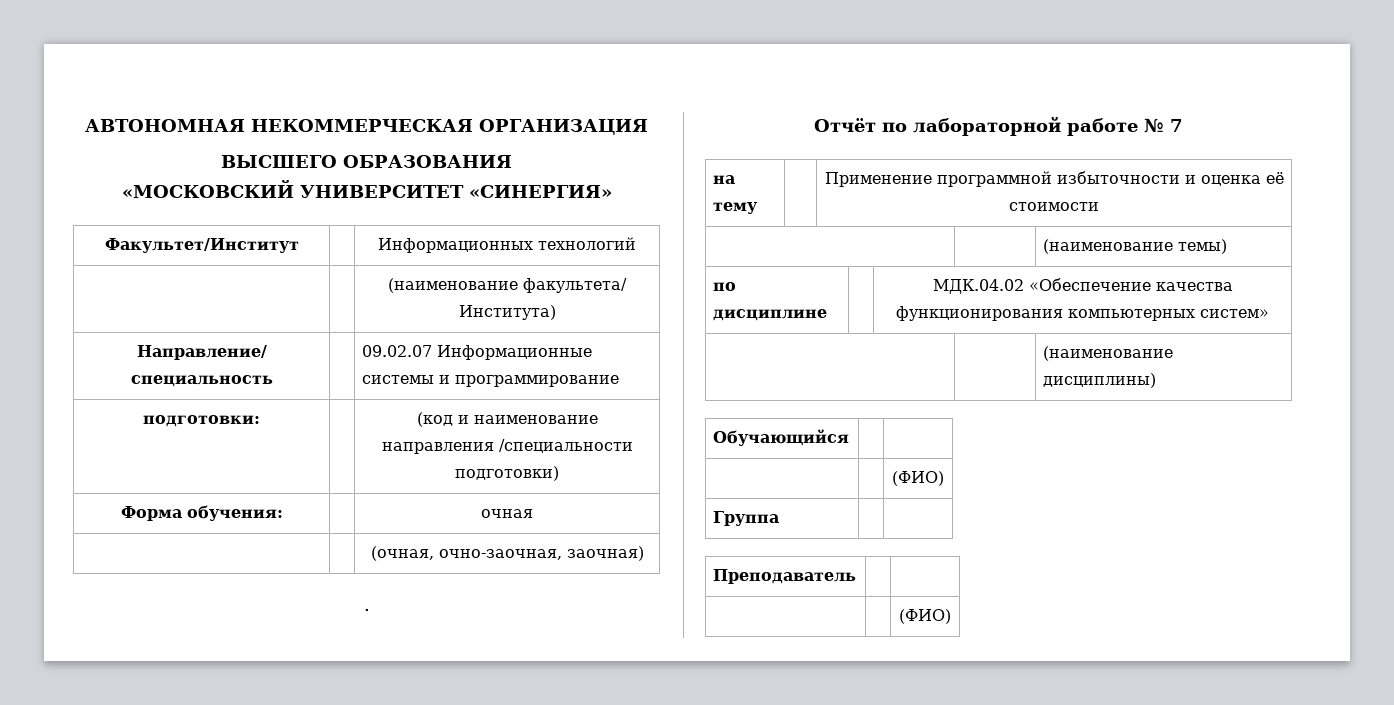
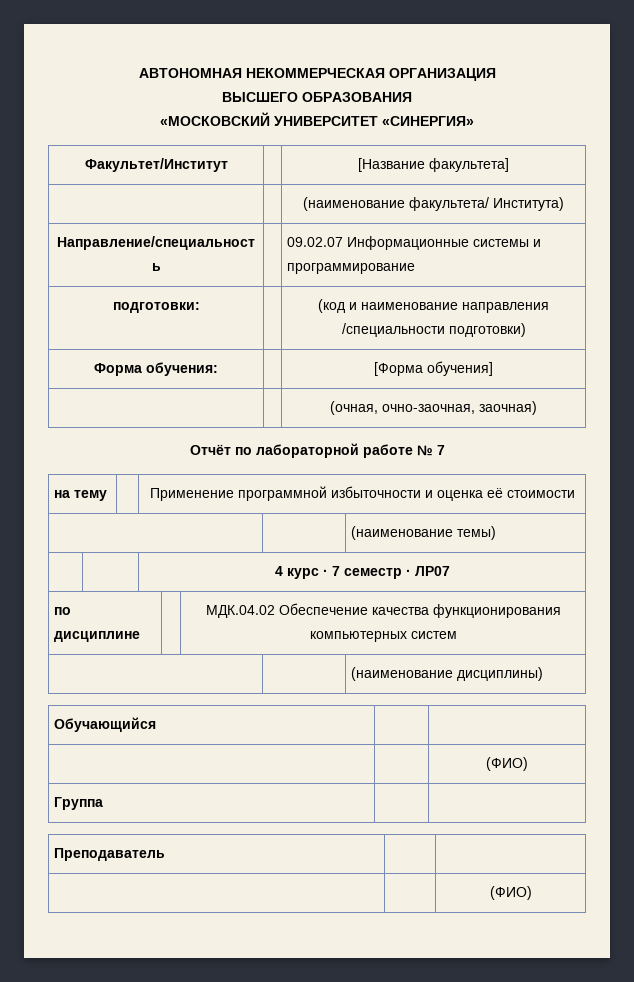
- Факультет/Институт | | Информационных технологий
+ Факультет/Институт | | [Название факультета]
- Форма обучения: | | очная
+ Форма обучения: | | [Форма обучения]
- .
+ | | 4 курс · 7 семестр · ЛР07
- по дисциплине | | МДК.04.02 «Обеспечение качества функционирования компьютерных систем»
+ по дисциплине | | МДК.04.02 Обеспечение качества функционирования компьютерных систем

